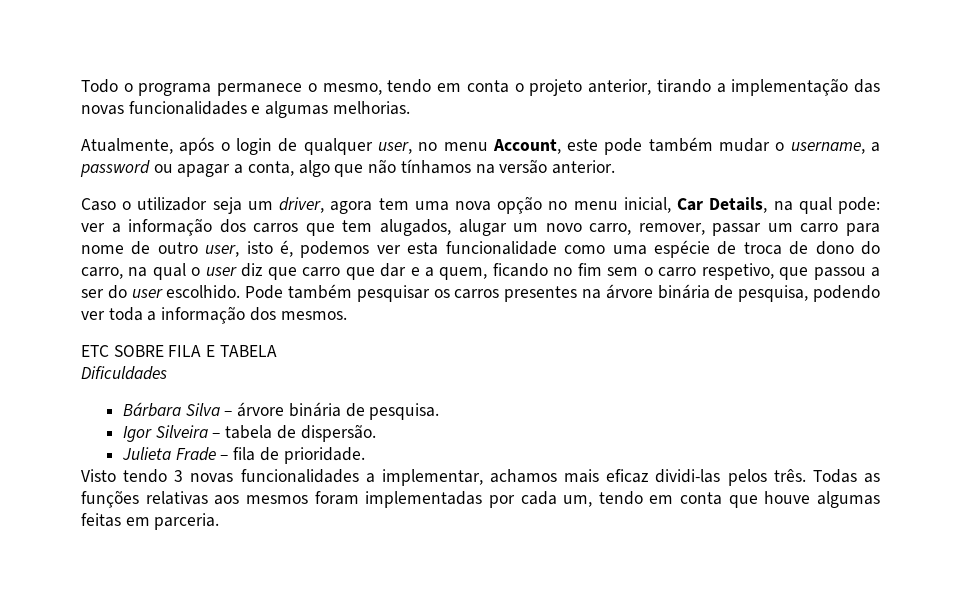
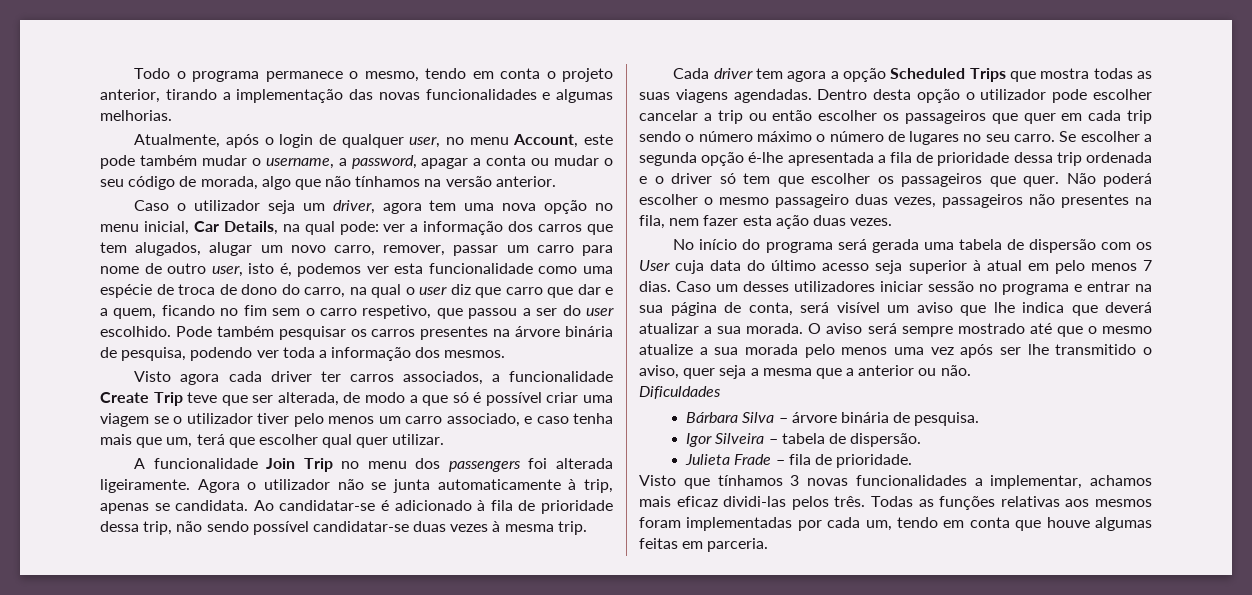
- Atualmente, após o login de qualquer user, no menu Account, este pode também mudar o username, a password ou apagar a conta, algo que não tínhamos na versão anterior.
+ Atualmente, após o login de qualquer user, no menu Account, este pode também mudar o username, a password, apagar a conta ou mudar o seu código de morada, algo que não tínhamos na versão anterior.
- ETC SOBRE FILA E TABELA
+ Visto agora cada driver ter carros associados, a funcionalidade Create Trip teve que ser alterada, de modo a que só é possível criar uma viagem se o utilizador tiver pelo menos um carro associado, e caso tenha mais que um, terá que escolher qual quer utilizar.
+ A funcionalidade Join Trip no menu dos passengers foi alterada ligeiramente. Agora o utilizador não se junta automaticamente à trip, apenas se candidata. Ao candidatar-se é adicionado à fila de prioridade dessa trip, não sendo possível candidatar-se duas vezes à mesma trip.
+ Cada driver tem agora a opção Scheduled Trips que mostra todas as suas viagens agendadas. Dentro desta opção o utilizador pode escolher cancelar a trip ou então escolher os passageiros que quer em cada trip sendo o número máximo o número de lugares no seu carro. Se escolher a segunda opção é-lhe apresentada a fila de prioridade dessa trip ordenada e o driver só tem que escolher os passageiros que quer. Não poderá escolher o mesmo passageiro duas vezes, passageiros não presentes na fila, nem fazer esta ação duas vezes.
+ No início do programa será gerada uma tabela de dispersão com os User cuja data do último acesso seja superior à atual em pelo menos 7 dias. Caso um desses utilizadores iniciar sessão no programa e entrar na sua página de conta, será visível um aviso que lhe indica que deverá atualizar a sua morada. O aviso será sempre mostrado até que o mesmo atualize a sua morada pelo menos uma vez após ser lhe transmitido o aviso, quer seja a mesma que a anterior ou não.
- Visto tendo 3 novas funcionalidades a implementar, achamos mais eficaz dividi-las pelos três.
+ Visto que tínhamos 3 novas funcionalidades a implementar, achamos mais eficaz dividi-las pelos três.

